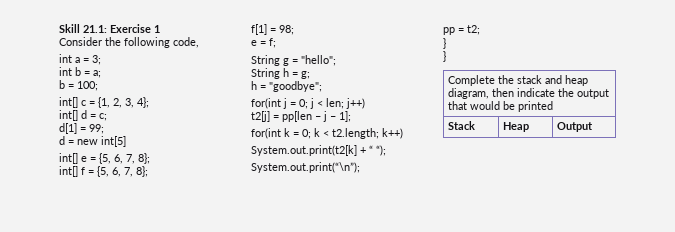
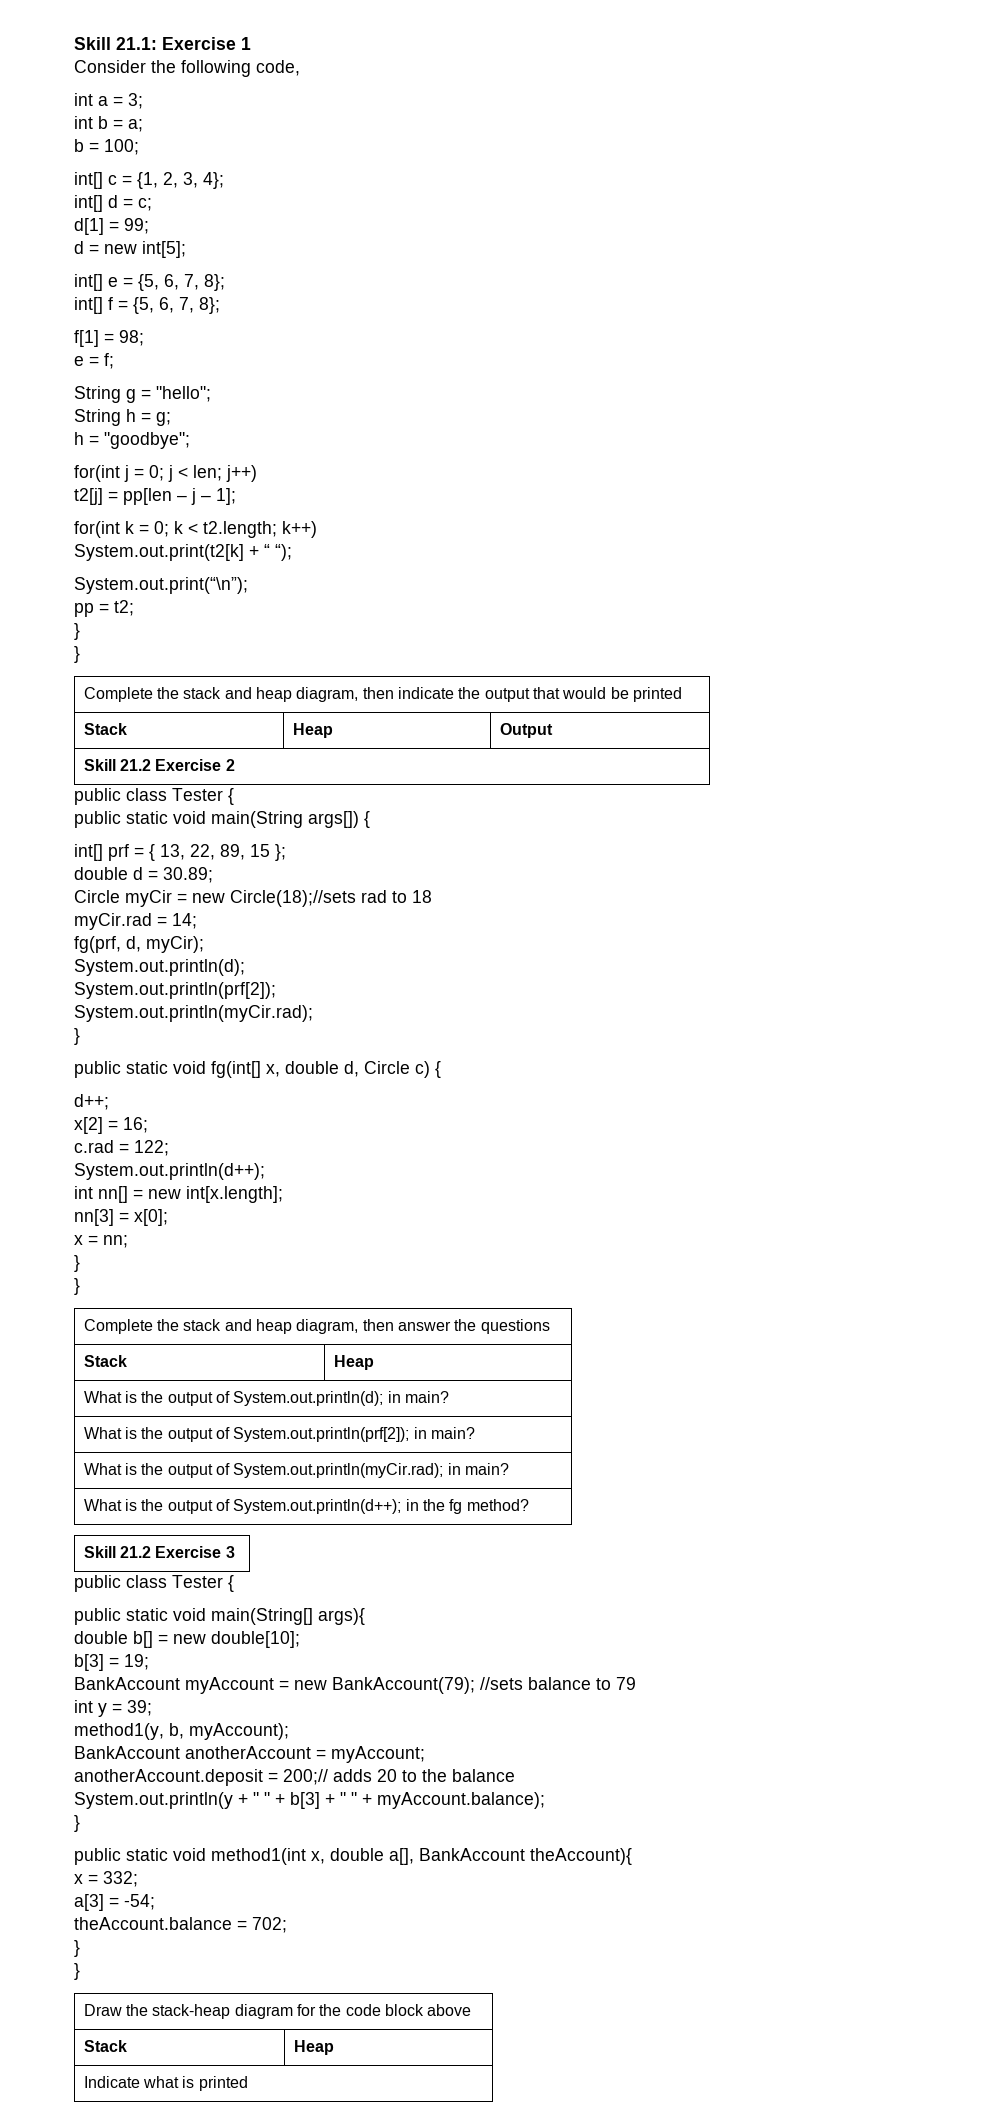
- d = new int[5]
+ d = new int[5];
+ Skill 21.2 Exercise 2
+ public class Tester {
+ public static void main(String args[]) {
+ int[] prf = { 13, 22, 89, 15 };
+ double d = 30.89;
+ Circle myCir = new Circle(18);//sets rad to 18
+ myCir.rad = 14;
+ fg(prf, d, myCir);
+ System.out.println(d);
+ System.out.println(prf[2]);
+ System.out.println(myCir.rad);
+ }
+ public static void fg(int[] x, double d, Circle c) {
+ d++;
+ x[2] = 16;
+ c.rad = 122;
+ System.out.println(d++);
+ int nn[] = new int[x.length];
+ nn[3] = x[0];
+ x = nn;
+ }
+ }
+ Complete the stack and heap diagram, then answer the questions
+ Stack | Heap
+ What is the output of System.out.println(d); in main?
+ What is the output of System.out.println(prf[2]); in main?
+ What is the output of System.out.println(myCir.rad); in main?
+ What is the output of System.out.println(d++); in the fg method?
+ Skill 21.2 Exercise 3
+ public class Tester {
+ public static void main(String[] args){
+ double b[] = new double[10];
+ b[3] = 19;
+ BankAccount myAccount = new BankAccount(79); //sets balance to 79
+ int y = 39;
+ method1(y, b, myAccount);
+ BankAccount anotherAccount = myAccount;
+ anotherAccount.deposit = 200;// adds 20 to the balance
+ System.out.println(y + " " + b[3] + " " + myAccount.balance);
+ }
+ public static void method1(int x, double a[], BankAccount theAccount){
+ x = 332;
+ a[3] = -54;
+ theAccount.balance = 702;
+ }
+ }
+ Draw the stack-heap diagram for the code block above
+ Stack | Heap
+ Indicate what is printed

